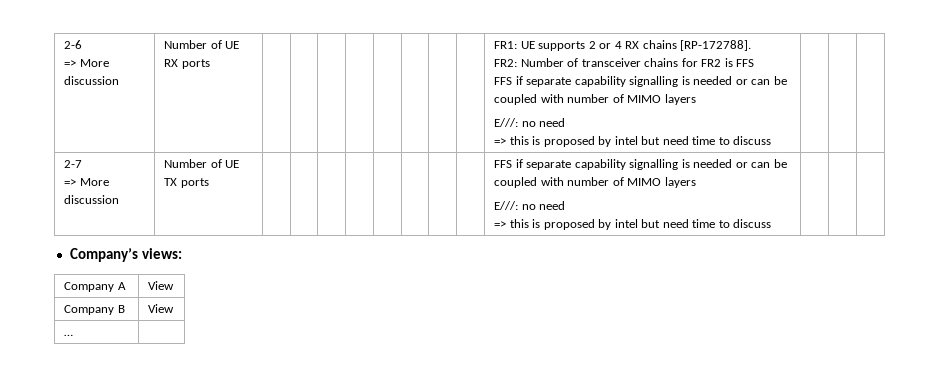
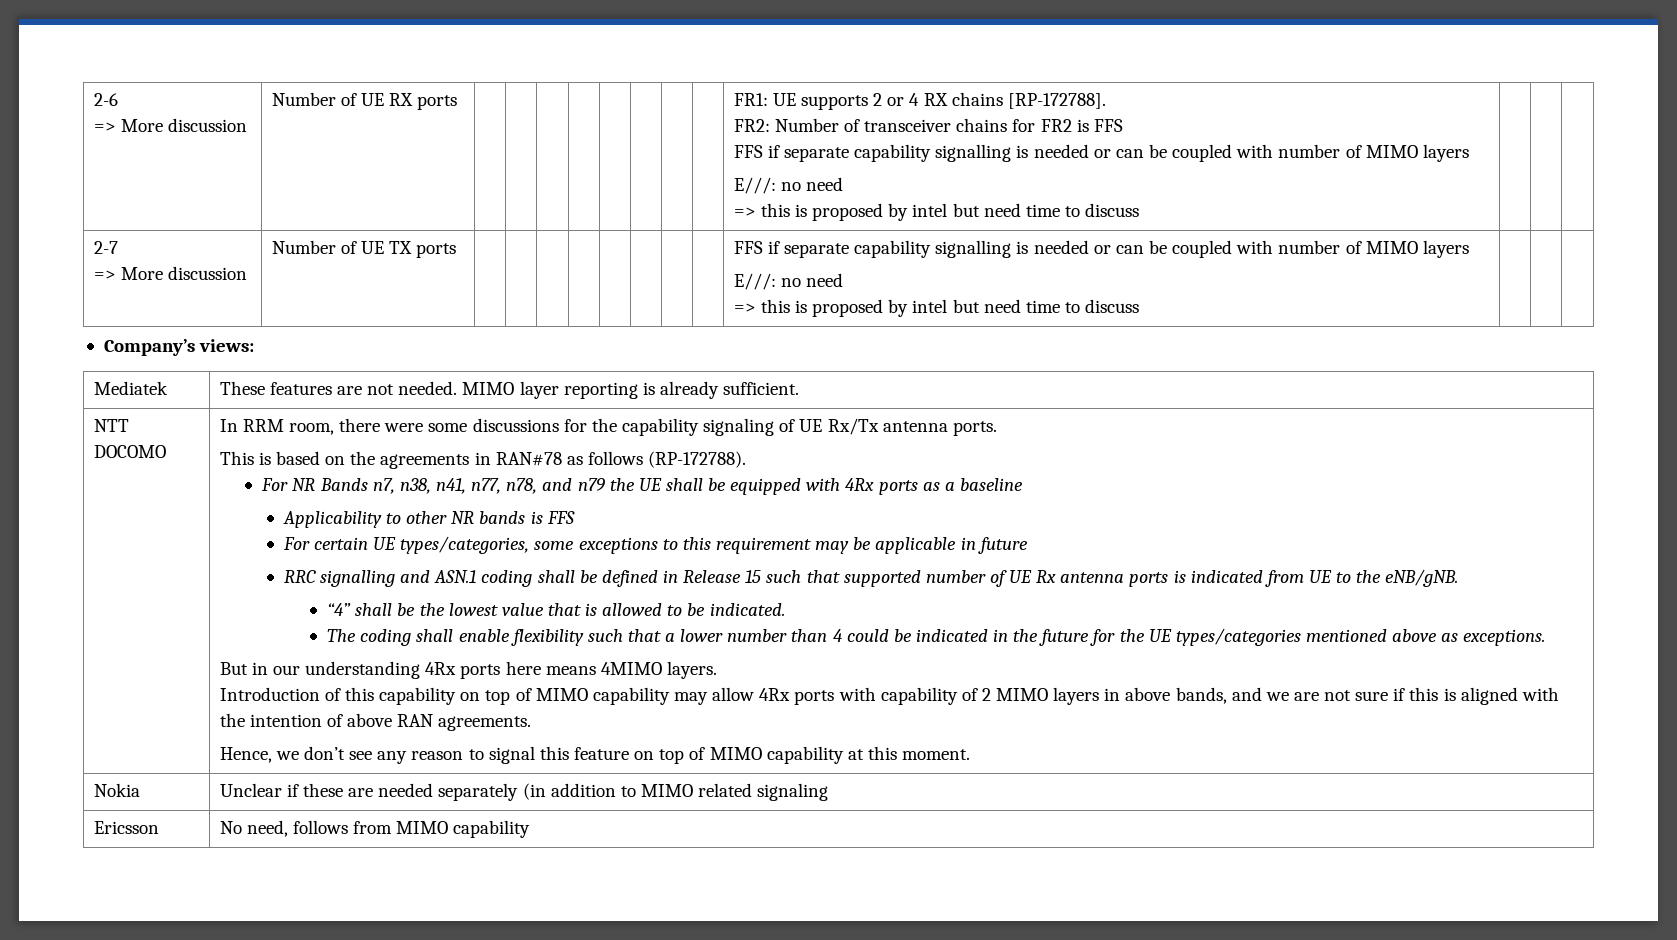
- Company A | View
- Company B | View
- … |
+ Mediatek | These features are not needed. MIMO layer reporting is already sufficient.
+ NTT DOCOMO | In RRM room, there were some discussions for the capability signaling of UE Rx/Tx antenna ports.
+ This is based on the agreements in RAN#78 as follows (RP-172788).
+ For NR Bands n7, n38, n41, n77, n78, and n79 the UE shall be equipped with 4Rx ports as a baseline
+ Applicability to other NR bands is FFS
+ For certain UE types/categories, some exceptions to this requirement may be applicable in future
+ RRC signalling and ASN.1 coding shall be defined in Release 15 such that supported number of UE Rx antenna ports is indicated from UE to the eNB/gNB.
+ “4” shall be the lowest value that is allowed to be indicated.
+ The coding shall enable flexibility such that a lower number than 4 could be indicated in the future for the UE types/categories mentioned above as exceptions.
+ But in our understanding 4Rx ports here means 4MIMO layers.
+ Introduction of this capability on top of MIMO capability may allow 4Rx ports with capability of 2 MIMO layers in above bands, and we are not sure if this is aligned with the intention of above RAN agreements.
+ Hence, we don’t see any reason to signal this feature on top of MIMO capability at this moment.
+ Nokia | Unclear if these are needed separately (in addition to MIMO related signaling
+ Ericsson | No need, follows from MIMO capability

